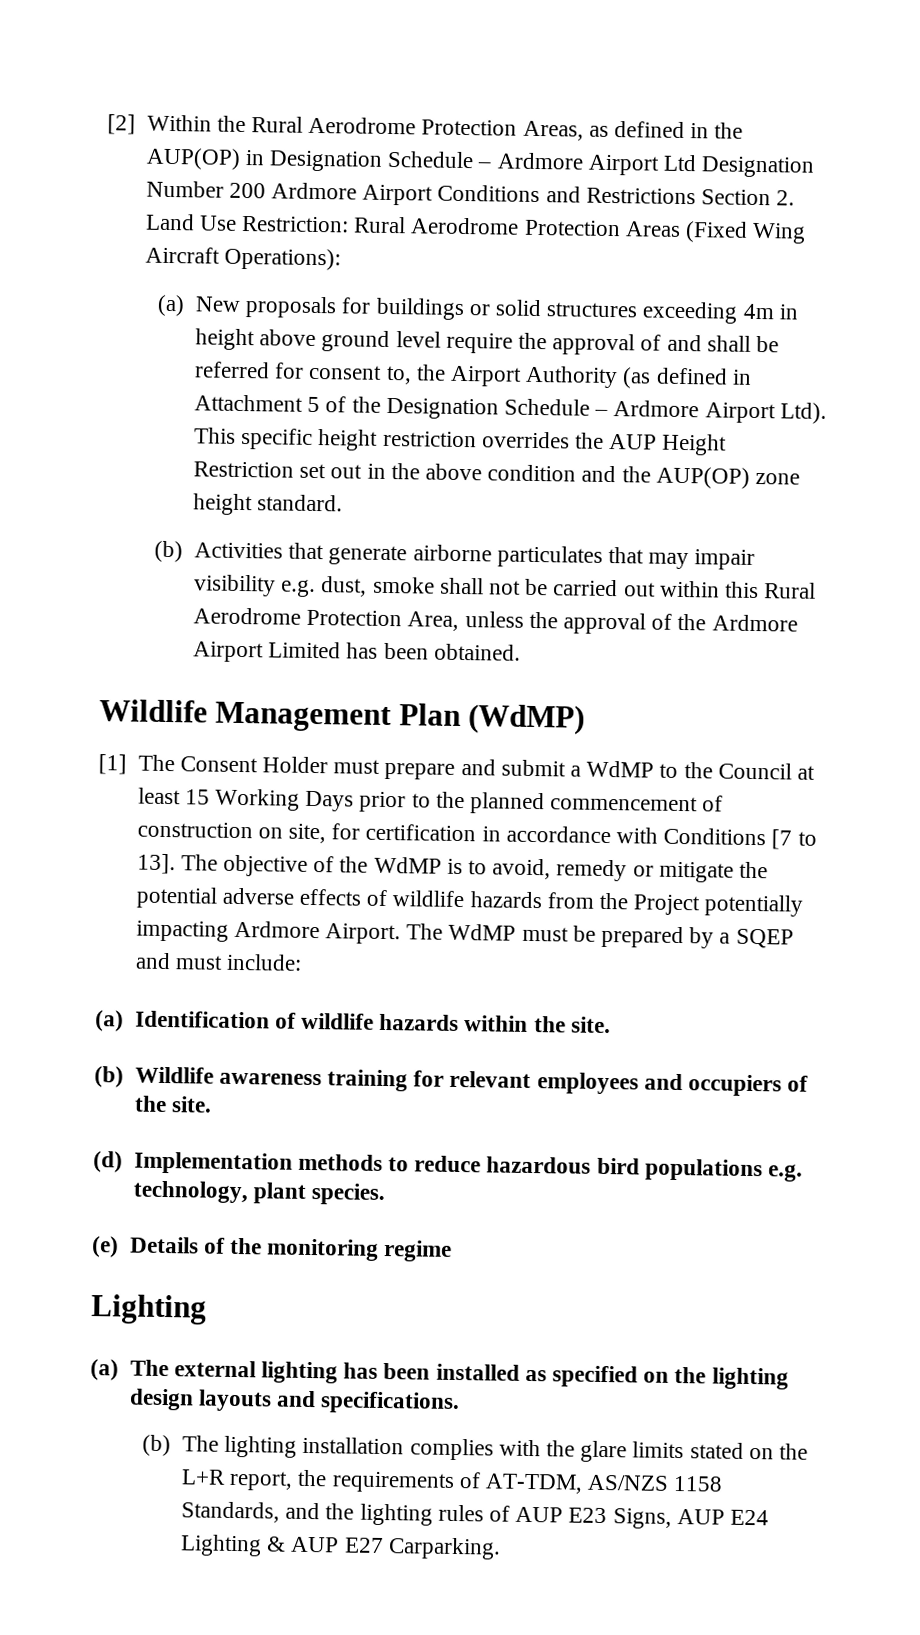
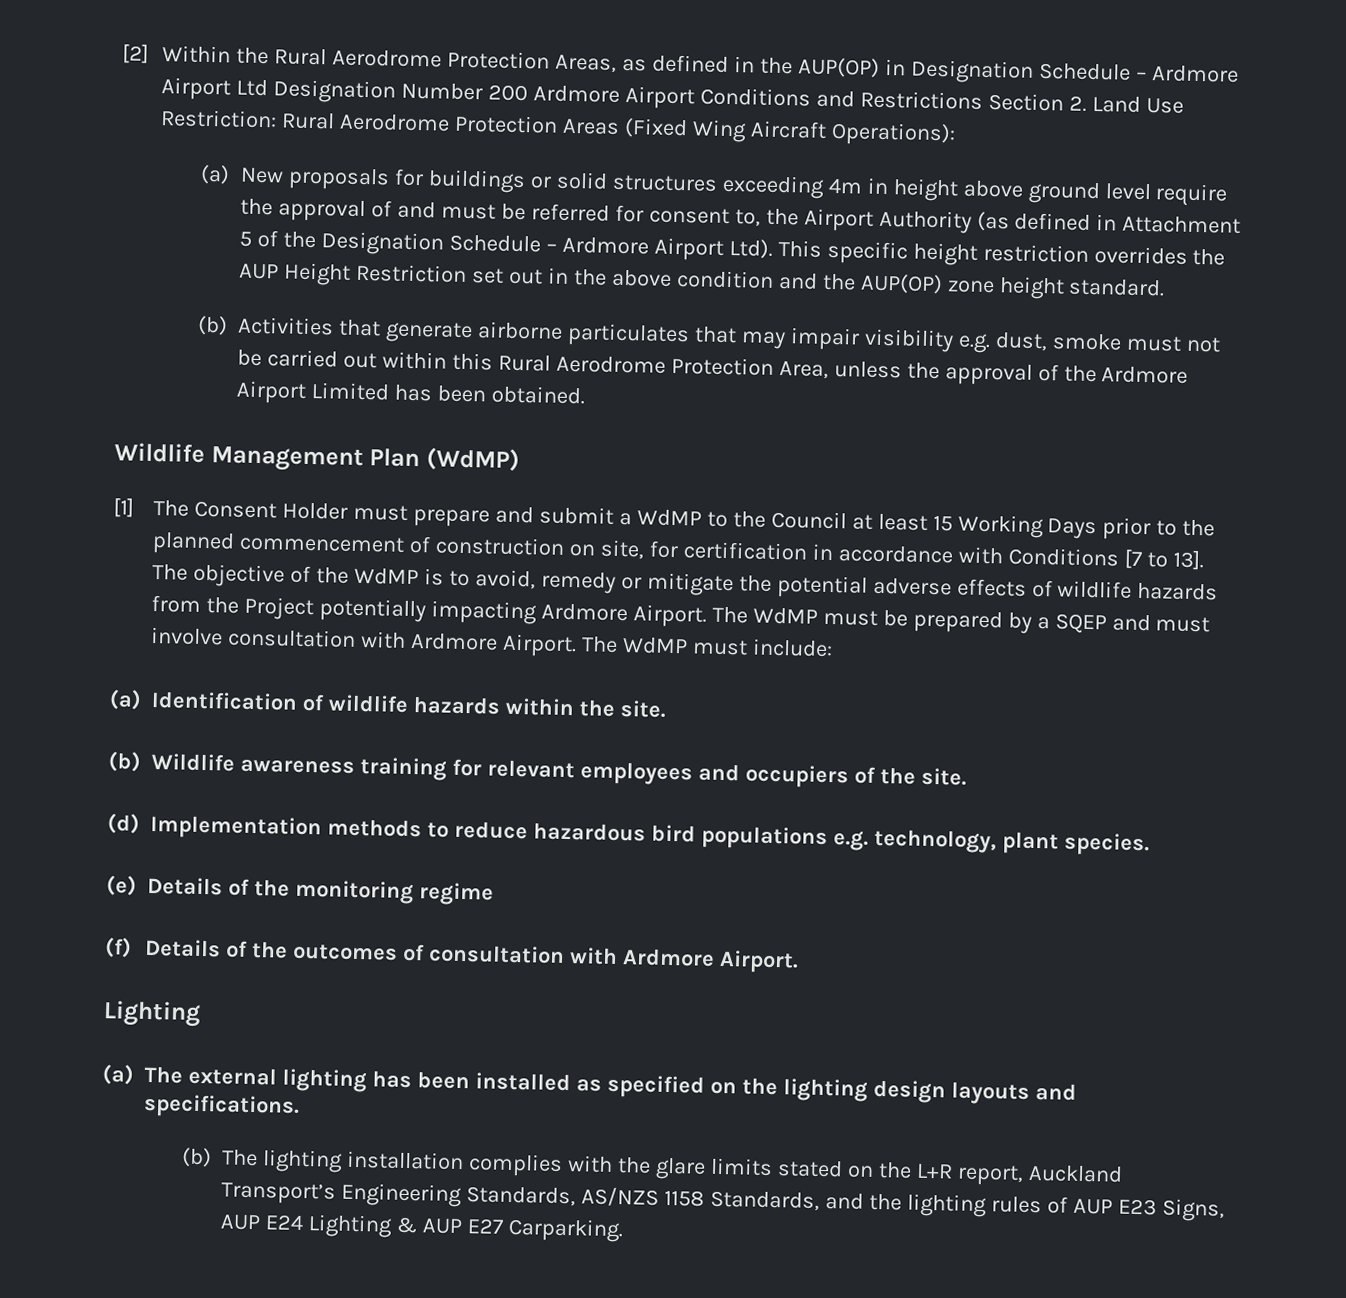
- (a) New proposals for buildings or solid structures exceeding 4m in height above ground level require the approval of and shall be referred for consent to, the Airport Authority (as defined in Attachment 5 of the Designation Schedule – Ardmore Airport Ltd).
+ (a) New proposals for buildings or solid structures exceeding 4m in height above ground level require the approval of and must be referred for consent to, the Airport Authority (as defined in Attachment 5 of the Designation Schedule – Ardmore Airport Ltd).
- (b) Activities that generate airborne particulates that may impair visibility e.g. dust, smoke shall not be carried out within this Rural Aerodrome Protection Area, unless the approval of the Ardmore Airport Limited has been obtained.
+ (b) Activities that generate airborne particulates that may impair visibility e.g. dust, smoke must not be carried out within this Rural Aerodrome Protection Area, unless the approval of the Ardmore Airport Limited has been obtained.
- The WdMP must be prepared by a SQEP and must include:
+ The WdMP must be prepared by a SQEP and must involve consultation with Ardmore Airport. The WdMP must include:
+ (f) Details of the outcomes of consultation with Ardmore Airport.
- (b) The lighting installation complies with the glare limits stated on the L+R report, the requirements of AT-TDM, AS/NZS 1158 Standards, and the lighting rules of AUP E23 Signs, AUP E24 Lighting & AUP E27 Carparking.
+ (b) The lighting installation complies with the glare limits stated on the L+R report, Auckland Transport’s Engineering Standards, AS/NZS 1158 Standards, and the lighting rules of AUP E23 Signs, AUP E24 Lighting & AUP E27 Carparking.

